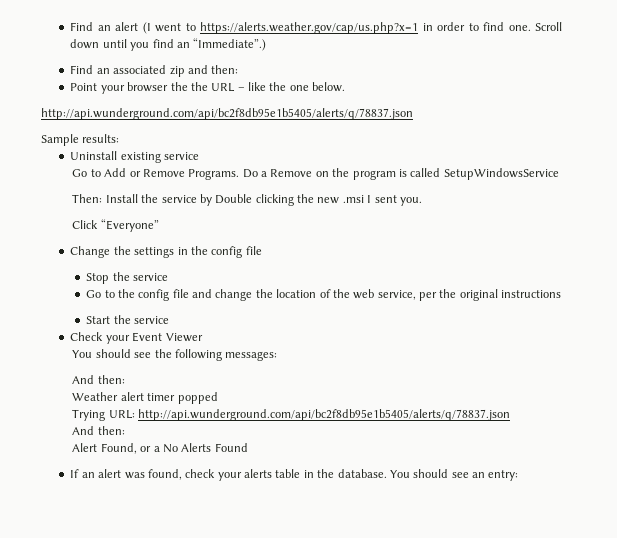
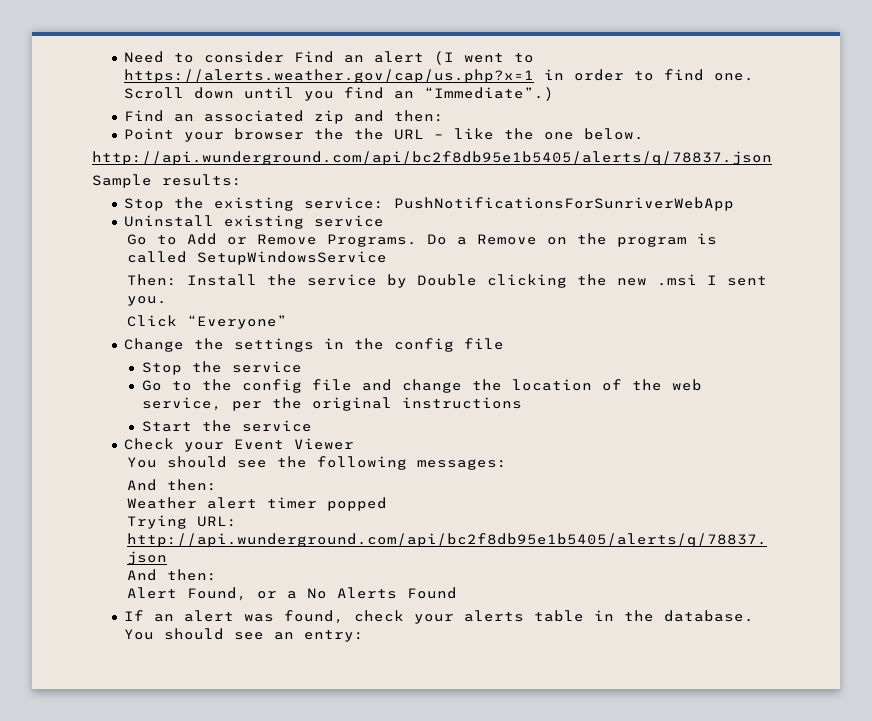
- Find an alert (I went to https://alerts.weather.gov/cap/us.php?x=1 in order to find one.
+ Need to consider Find an alert (I went to https://alerts.weather.gov/cap/us.php?x=1 in order to find one.
+ Stop the existing service: PushNotificationsForSunriverWebApp

